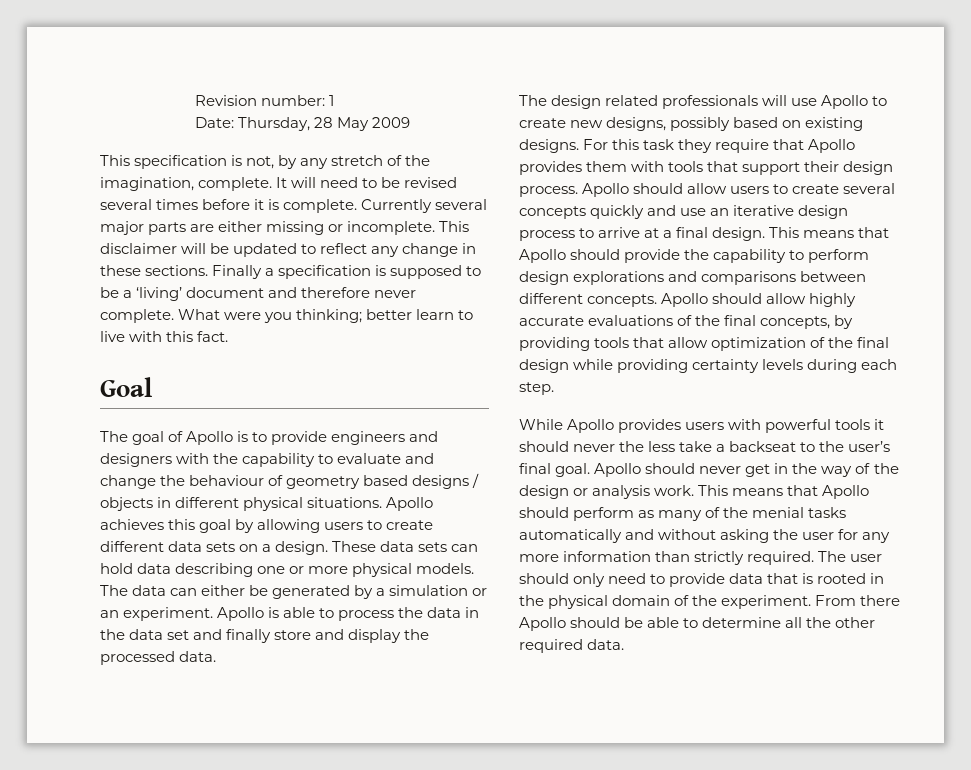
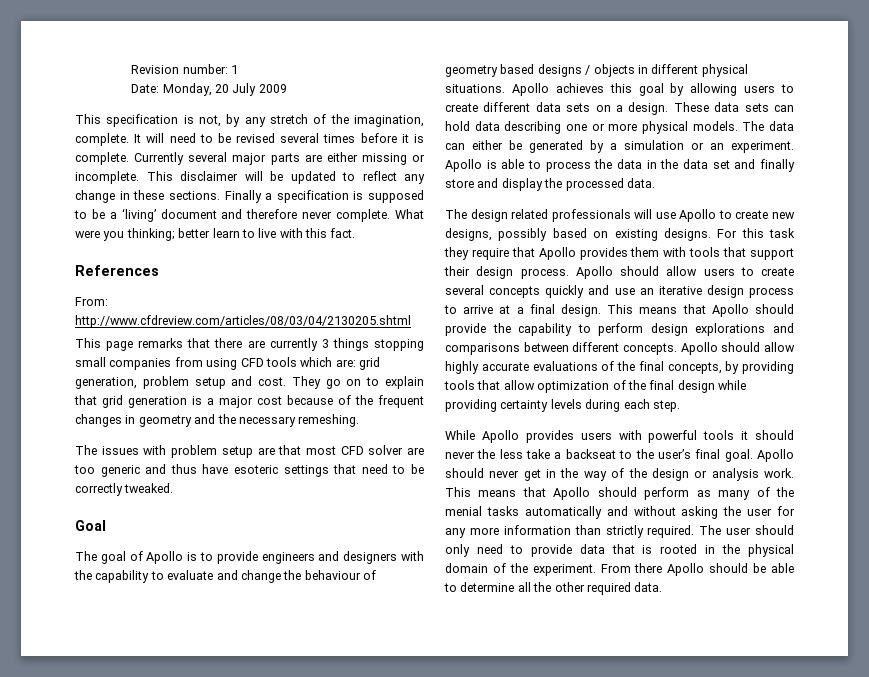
- Date: Thursday, 28 May 2009
+ Date: Monday, 20 July 2009
+ References
+ From: http://www.cfdreview.com/articles/08/03/04/2130205.shtml
+ This page remarks that there are currently 3 things stopping small companies from using CFD tools which are: grid generation, problem setup and cost. They go on to explain that grid generation is a major cost because of the frequent changes in geometry and the necessary remeshing.
+ The issues with problem setup are that most CFD solver are too generic and thus have esoteric settings that need to be correctly tweaked.

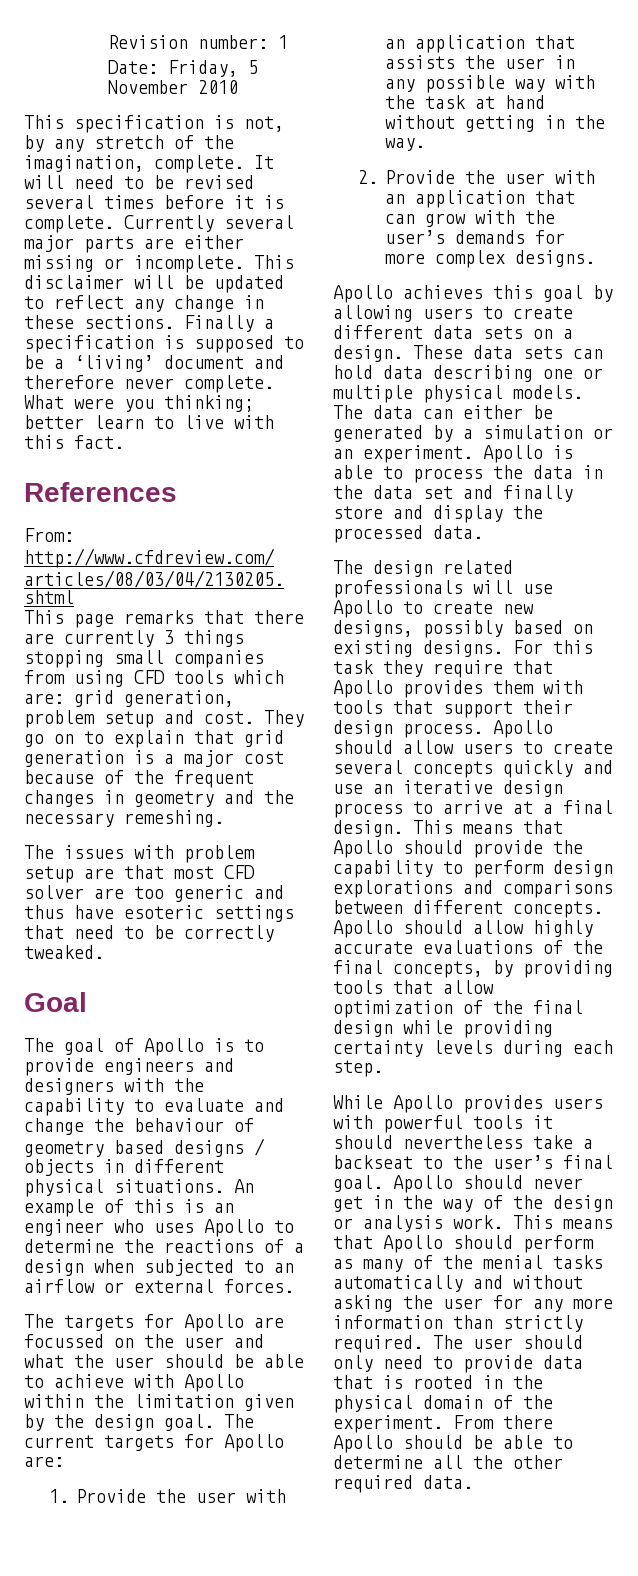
- Date: Monday, 20 July 2009
+ Date: Friday, 5 November 2010
- The goal of Apollo is to provide engineers and designers with the capability to evaluate and change the behaviour of geometry based designs / objects in different physical situations. Apollo achieves this goal by allowing users to create different data sets on a design.
+ The goal of Apollo is to provide engineers and designers with the capability to evaluate and change the behaviour of geometry based designs / objects in different physical situations. An example of this is an engineer who uses Apollo to determine the reactions of a design when subjected to an airflow or external forces.
+ The targets for Apollo are focussed on the user and what the user should be able to achieve with Apollo within the limitation given by the design goal. The current targets for Apollo are:
+ 1. Provide the user with an application that assists the user in any possible way with the task at hand without getting in the way.
+ 2. Provide the user with an application that can grow with the user’s demands for more complex designs.
+ Apollo achieves this goal by allowing users to create different data sets on a design.
- These data sets can hold data describing one or more physical models.
+ These data sets can hold data describing one or multiple physical models.
- While Apollo provides users with powerful tools it should never the less take a backseat to the user’s final goal.
+ While Apollo provides users with powerful tools it should nevertheless take a backseat to the user’s final goal.

